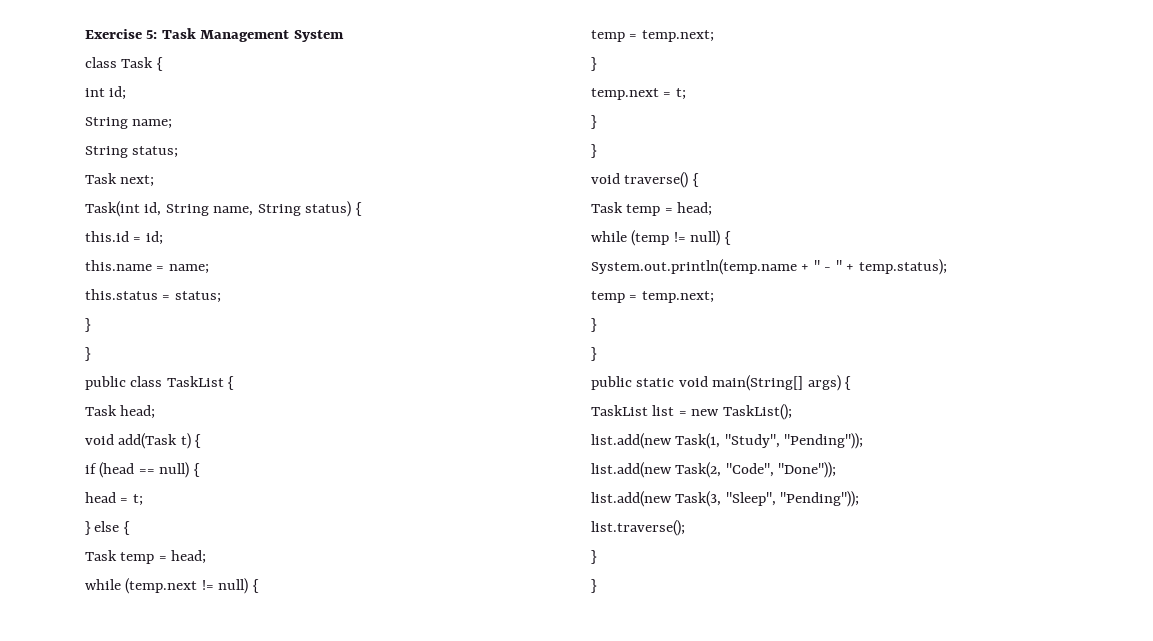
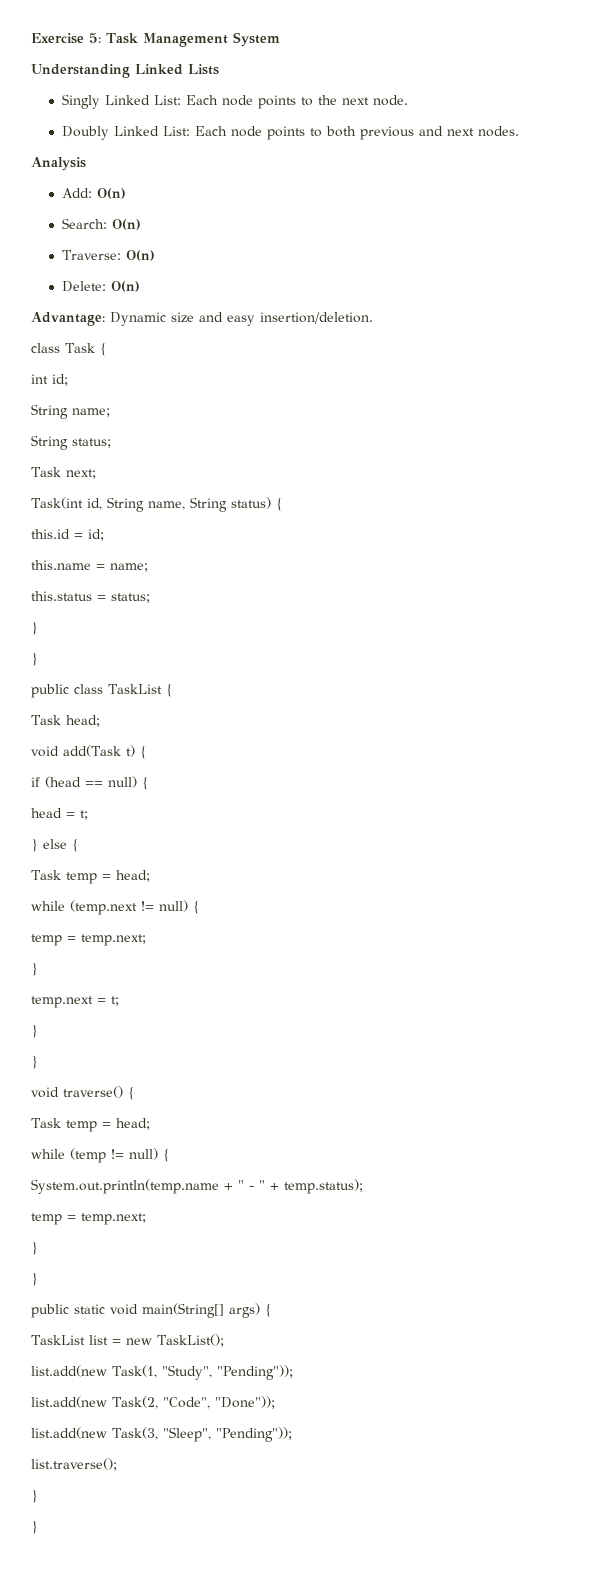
+ Understanding Linked Lists
+ Singly Linked List: Each node points to the next node.
+ Doubly Linked List: Each node points to both previous and next nodes.
+ Analysis
+ Add: O(n)
+ Search: O(n)
+ Traverse: O(n)
+ Delete: O(n)
+ Advantage: Dynamic size and easy insertion/deletion.

